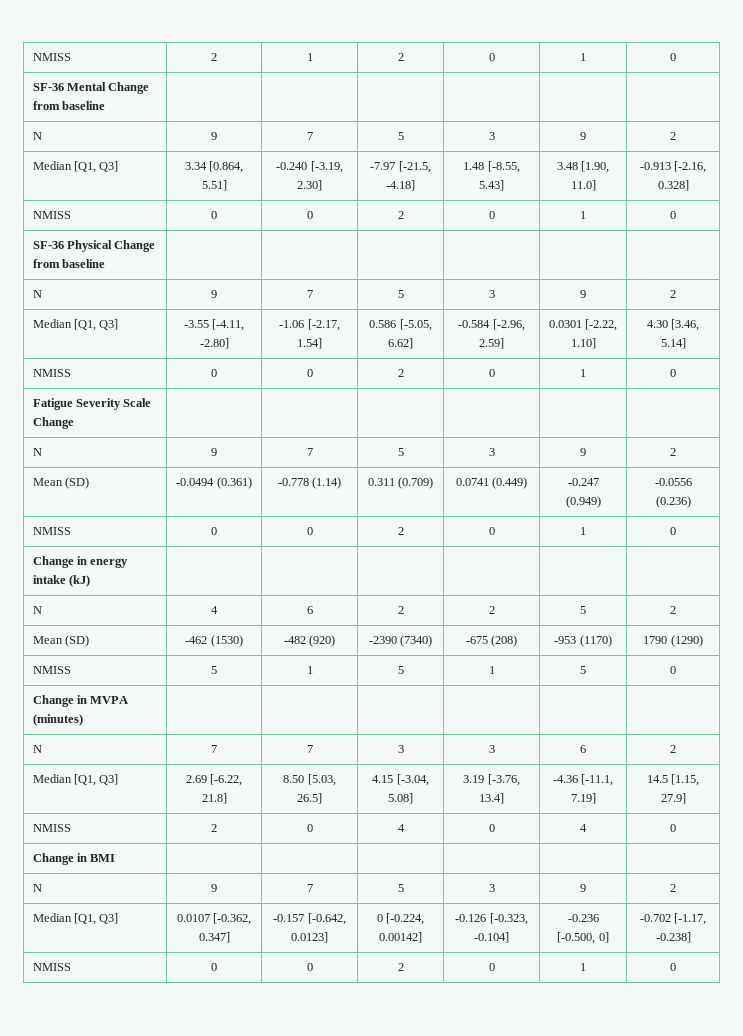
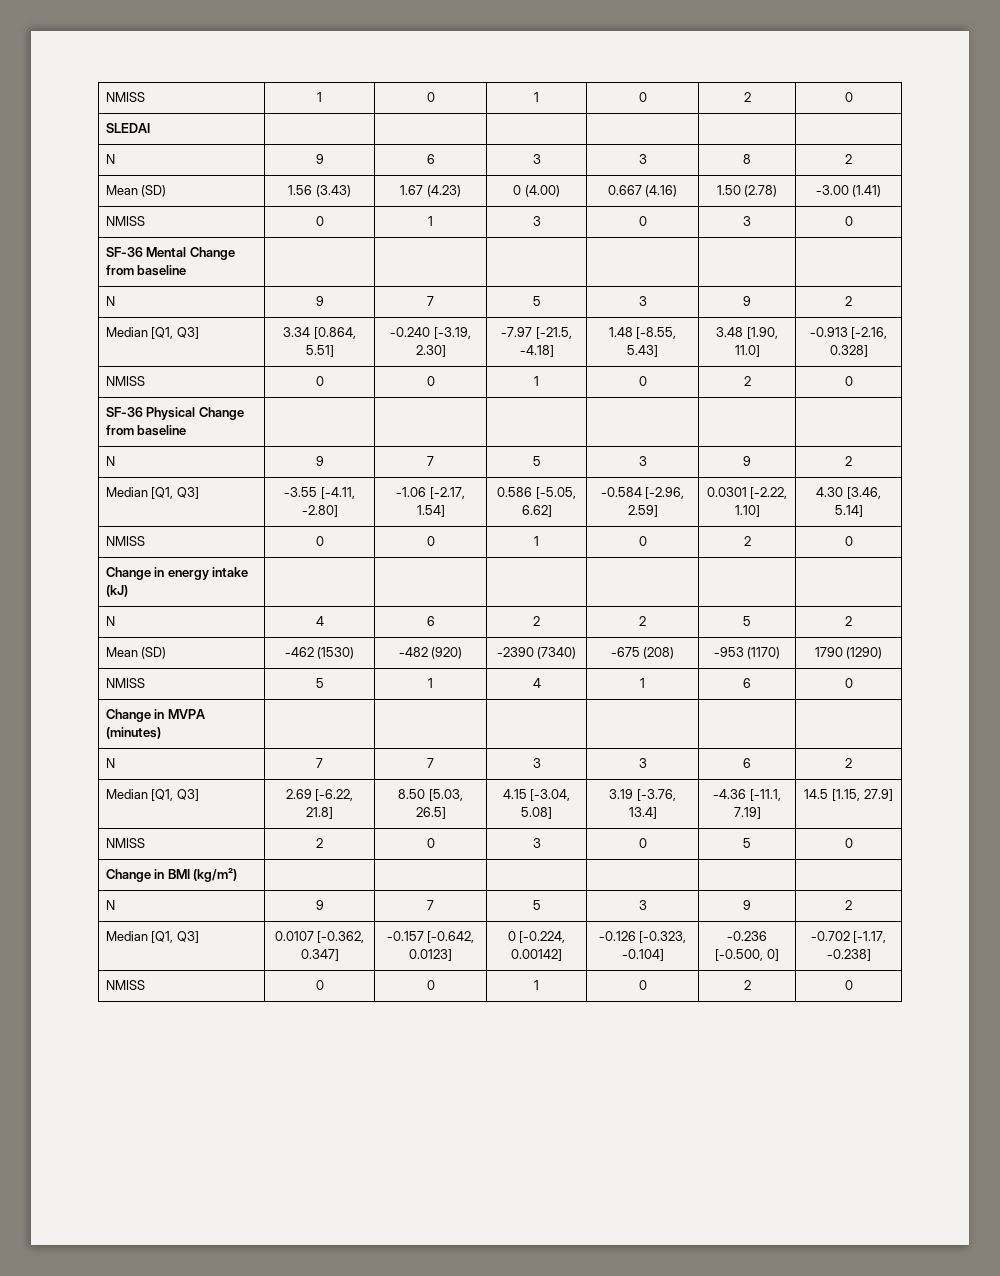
- NMISS | 2 | 1 | 2 | 0 | 1 | 0
+ NMISS | 1 | 0 | 1 | 0 | 2 | 0
+ SLEDAI | | | | | |
+ N | 9 | 6 | 3 | 3 | 8 | 2
+ Mean (SD) | 1.56 (3.43) | 1.67 (4.23) | 0 (4.00) | 0.667 (4.16) | 1.50 (2.78) | -3.00 (1.41)
+ NMISS | 0 | 1 | 3 | 0 | 3 | 0
  Median [Q1, Q3] | 3.34 [0.864, 5.51] | -0.240 [-3.19, 2.30] | -7.97 [-21.5, -4.18] | 1.48 [-8.55, 5.43] | 3.48 [1.90, 11.0] | -0.913 [-2.16, 0.328]
- NMISS | 0 | 0 | 2 | 0 | 1 | 0
+ NMISS | 0 | 0 | 1 | 0 | 2 | 0
  Median [Q1, Q3] | -3.55 [-4.11, -2.80] | -1.06 [-2.17, 1.54] | 0.586 [-5.05, 6.62] | -0.584 [-2.96, 2.59] | 0.0301 [-2.22, 1.10] | 4.30 [3.46, 5.14]
- NMISS | 0 | 0 | 2 | 0 | 1 | 0
- Fatigue Severity Scale Change | | | | | |
- N | 9 | 7 | 5 | 3 | 9 | 2
- Mean (SD) | -0.0494 (0.361) | -0.778 (1.14) | 0.311 (0.709) | 0.0741 (0.449) | -0.247 (0.949) | -0.0556 (0.236)
- NMISS | 0 | 0 | 2 | 0 | 1 | 0
+ NMISS | 0 | 0 | 1 | 0 | 2 | 0
- NMISS | 5 | 1 | 5 | 1 | 5 | 0
+ NMISS | 5 | 1 | 4 | 1 | 6 | 0
- NMISS | 2 | 0 | 4 | 0 | 4 | 0
+ NMISS | 2 | 0 | 3 | 0 | 5 | 0
- Change in BMI | | | | | |
+ Change in BMI (kg/m²) | | | | | |
  Median [Q1, Q3] | 0.0107 [-0.362, 0.347] | -0.157 [-0.642, 0.0123] | 0 [-0.224, 0.00142] | -0.126 [-0.323, -0.104] | -0.236 [-0.500, 0] | -0.702 [-1.17, -0.238]
- NMISS | 0 | 0 | 2 | 0 | 1 | 0
+ NMISS | 0 | 0 | 1 | 0 | 2 | 0

